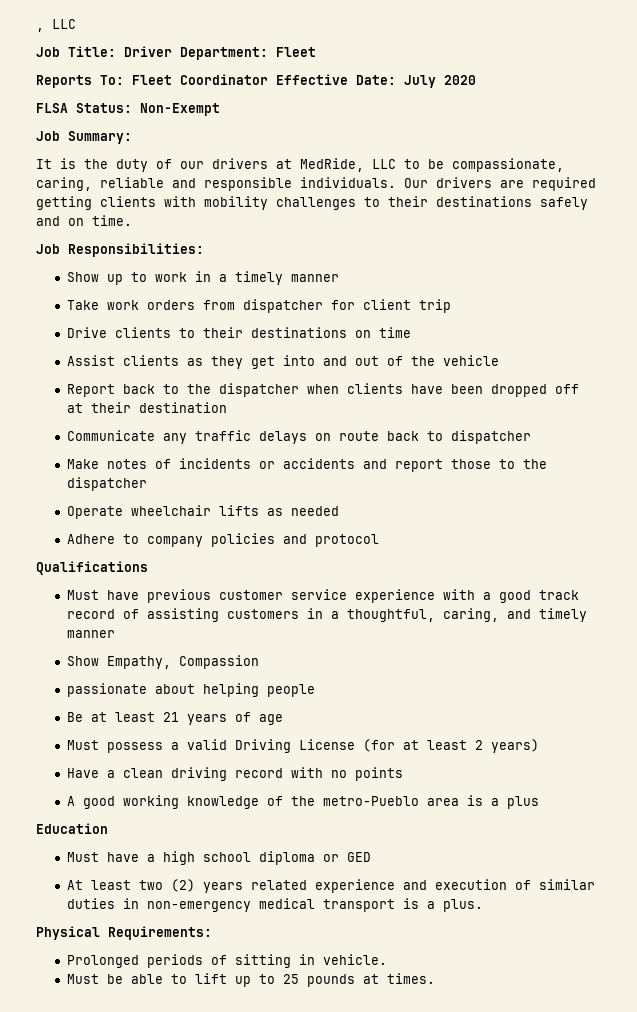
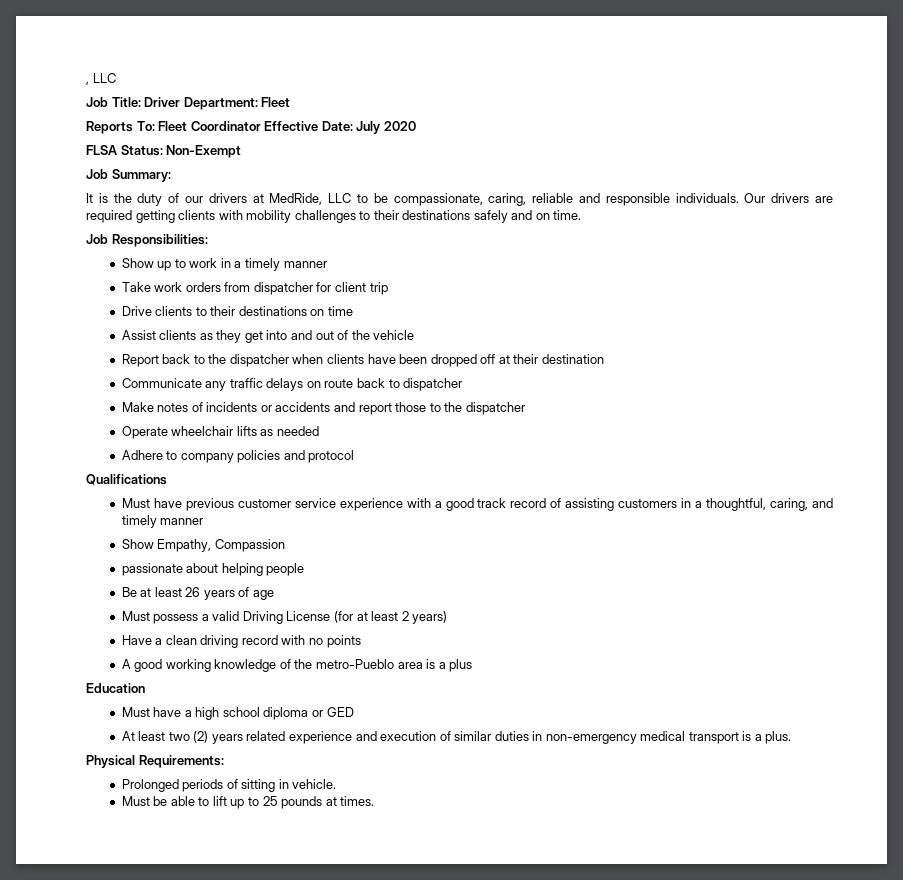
- Be at least 21 years of age
+ Be at least 26 years of age

